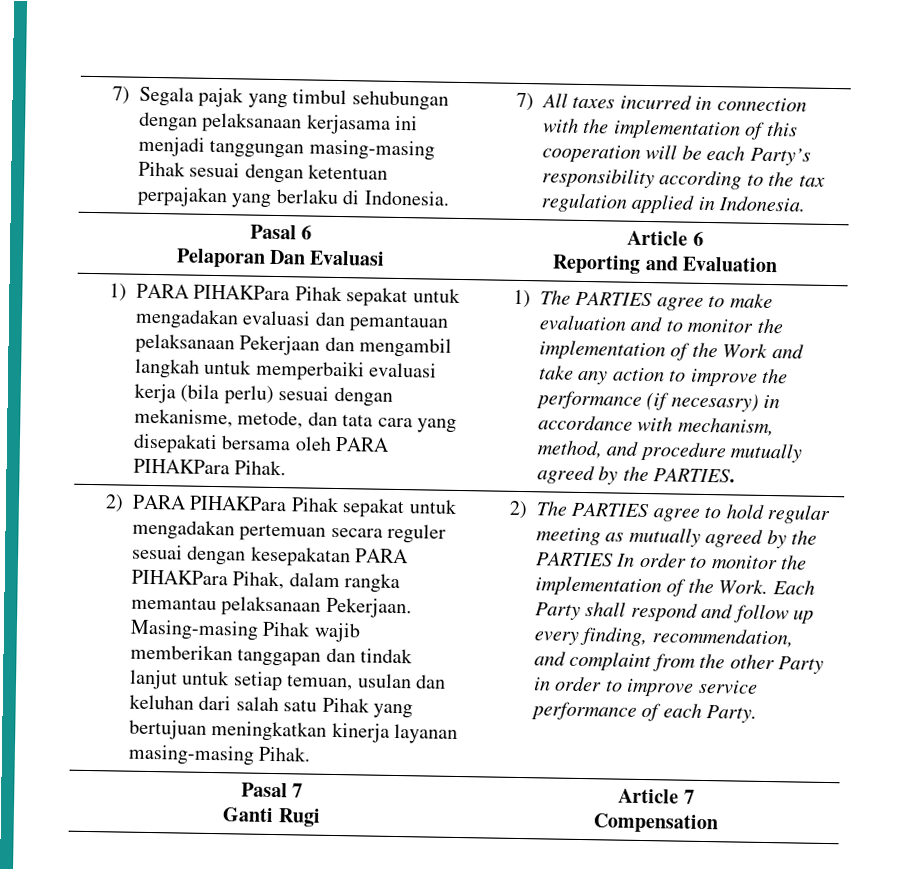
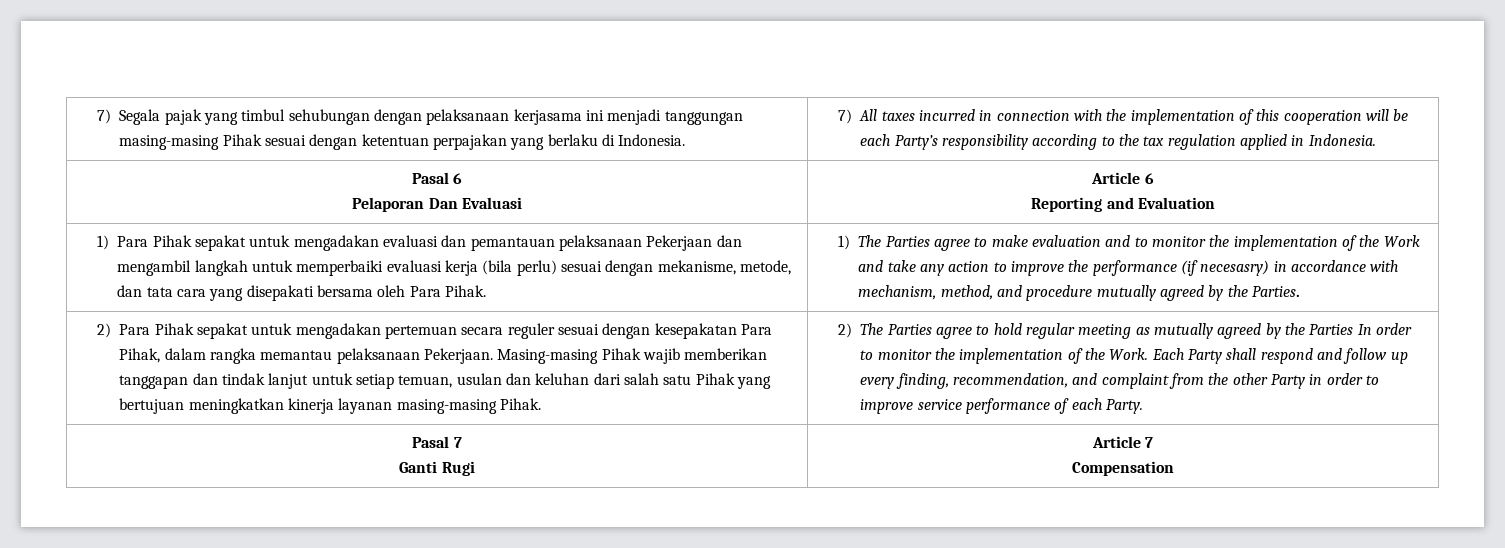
- 1) PARA PIHAKPara Pihak sepakat untuk mengadakan evaluasi dan pemantauan pelaksanaan Pekerjaan dan mengambil langkah untuk memperbaiki evaluasi kerja (bila perlu) sesuai dengan mekanisme, metode, dan tata cara yang disepakati bersama oleh PARA PIHAKPara Pihak.
+ 1) Para Pihak sepakat untuk mengadakan evaluasi dan pemantauan pelaksanaan Pekerjaan dan mengambil langkah untuk memperbaiki evaluasi kerja (bila perlu) sesuai dengan mekanisme, metode, dan tata cara yang disepakati bersama oleh Para Pihak.
- 1) The PARTIES agree to make evaluation and to monitor the implementation of the Work and take any action to improve the performance (if necesasry) in accordance with mechanism, method, and procedure mutually agreed by the PARTIES.
- 2) PARA PIHAKPara Pihak sepakat untuk mengadakan pertemuan secara reguler sesuai dengan kesepakatan PARA PIHAKPara Pihak, dalam rangka memantau pelaksanaan Pekerjaan.
+ 1) The Parties agree to make evaluation and to monitor the implementation of the Work and take any action to improve the performance (if necesasry) in accordance with mechanism, method, and procedure mutually agreed by the Parties.
+ 2) Para Pihak sepakat untuk mengadakan pertemuan secara reguler sesuai dengan kesepakatan Para Pihak, dalam rangka memantau pelaksanaan Pekerjaan.
- 2) The PARTIES agree to hold regular meeting as mutually agreed by the PARTIES In order to monitor the implementation of the Work.
+ 2) The Parties agree to hold regular meeting as mutually agreed by the Parties In order to monitor the implementation of the Work.

